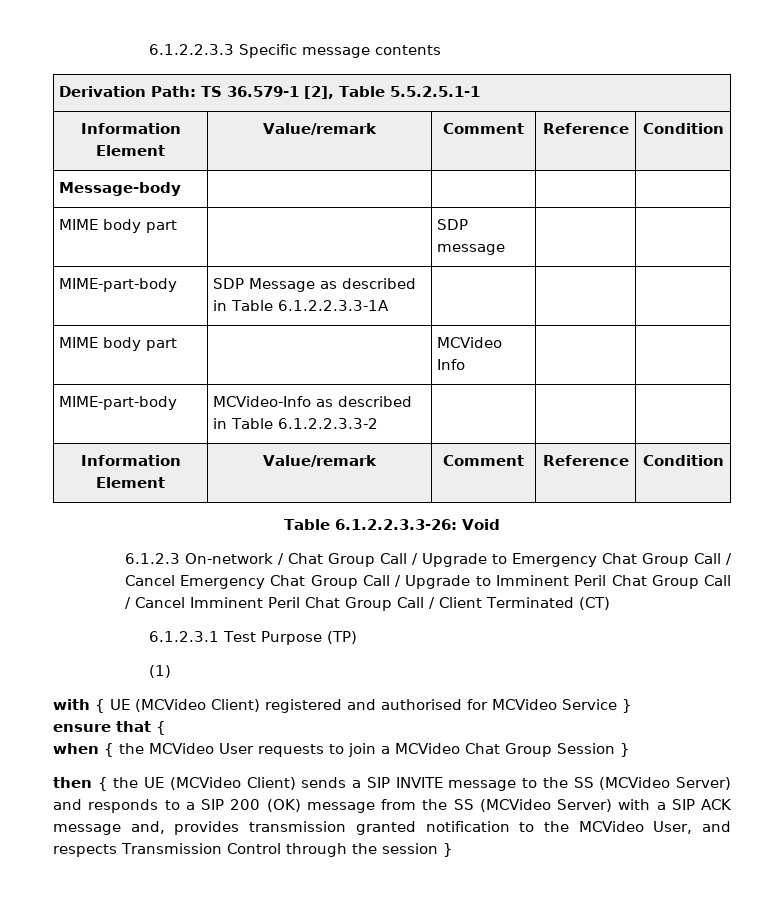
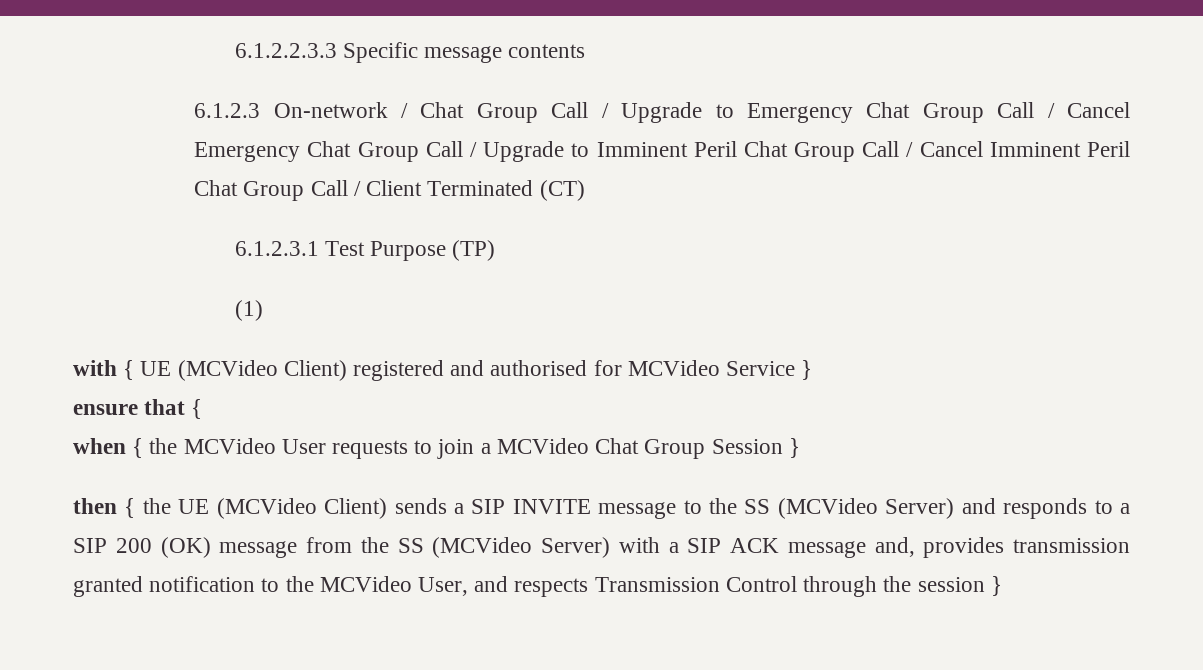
- Derivation Path: TS 36.579-1 [2], Table 5.5.2.5.1-1
- Information Element | Value/remark | Comment | Reference | Condition
- Message-body | | | |
- MIME body part | | SDP message | |
- MIME-part-body | SDP Message as described in Table 6.1.2.2.3.3-1A | | |
- MIME body part | | MCVideo Info | |
- MIME-part-body | MCVideo-Info as described in Table 6.1.2.2.3.3-2 | | |
- Information Element | Value/remark | Comment | Reference | Condition
- Table 6.1.2.2.3.3-26: Void

